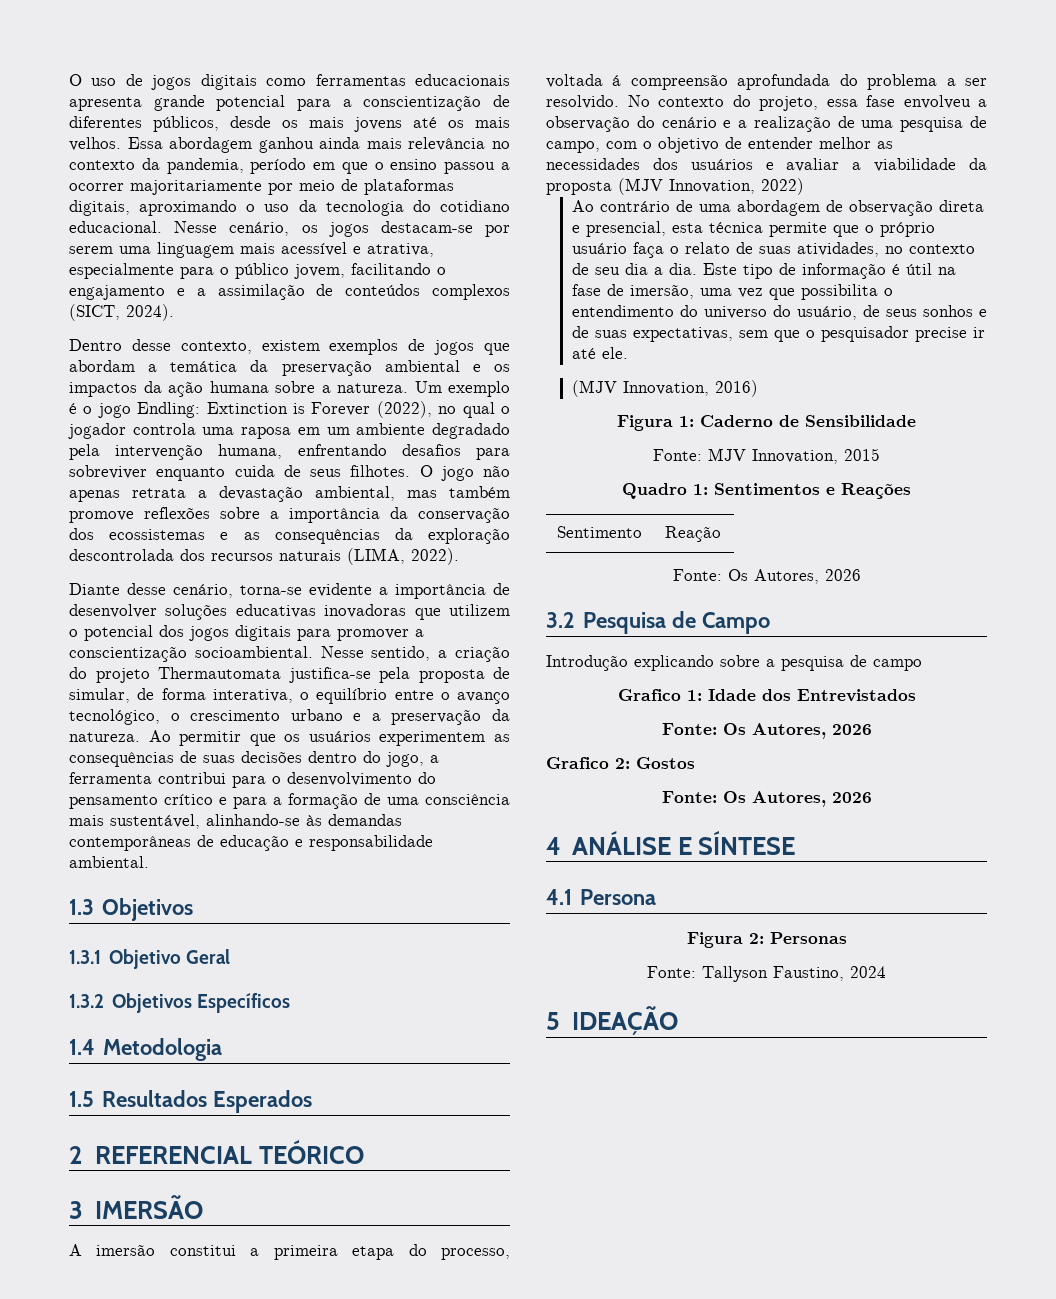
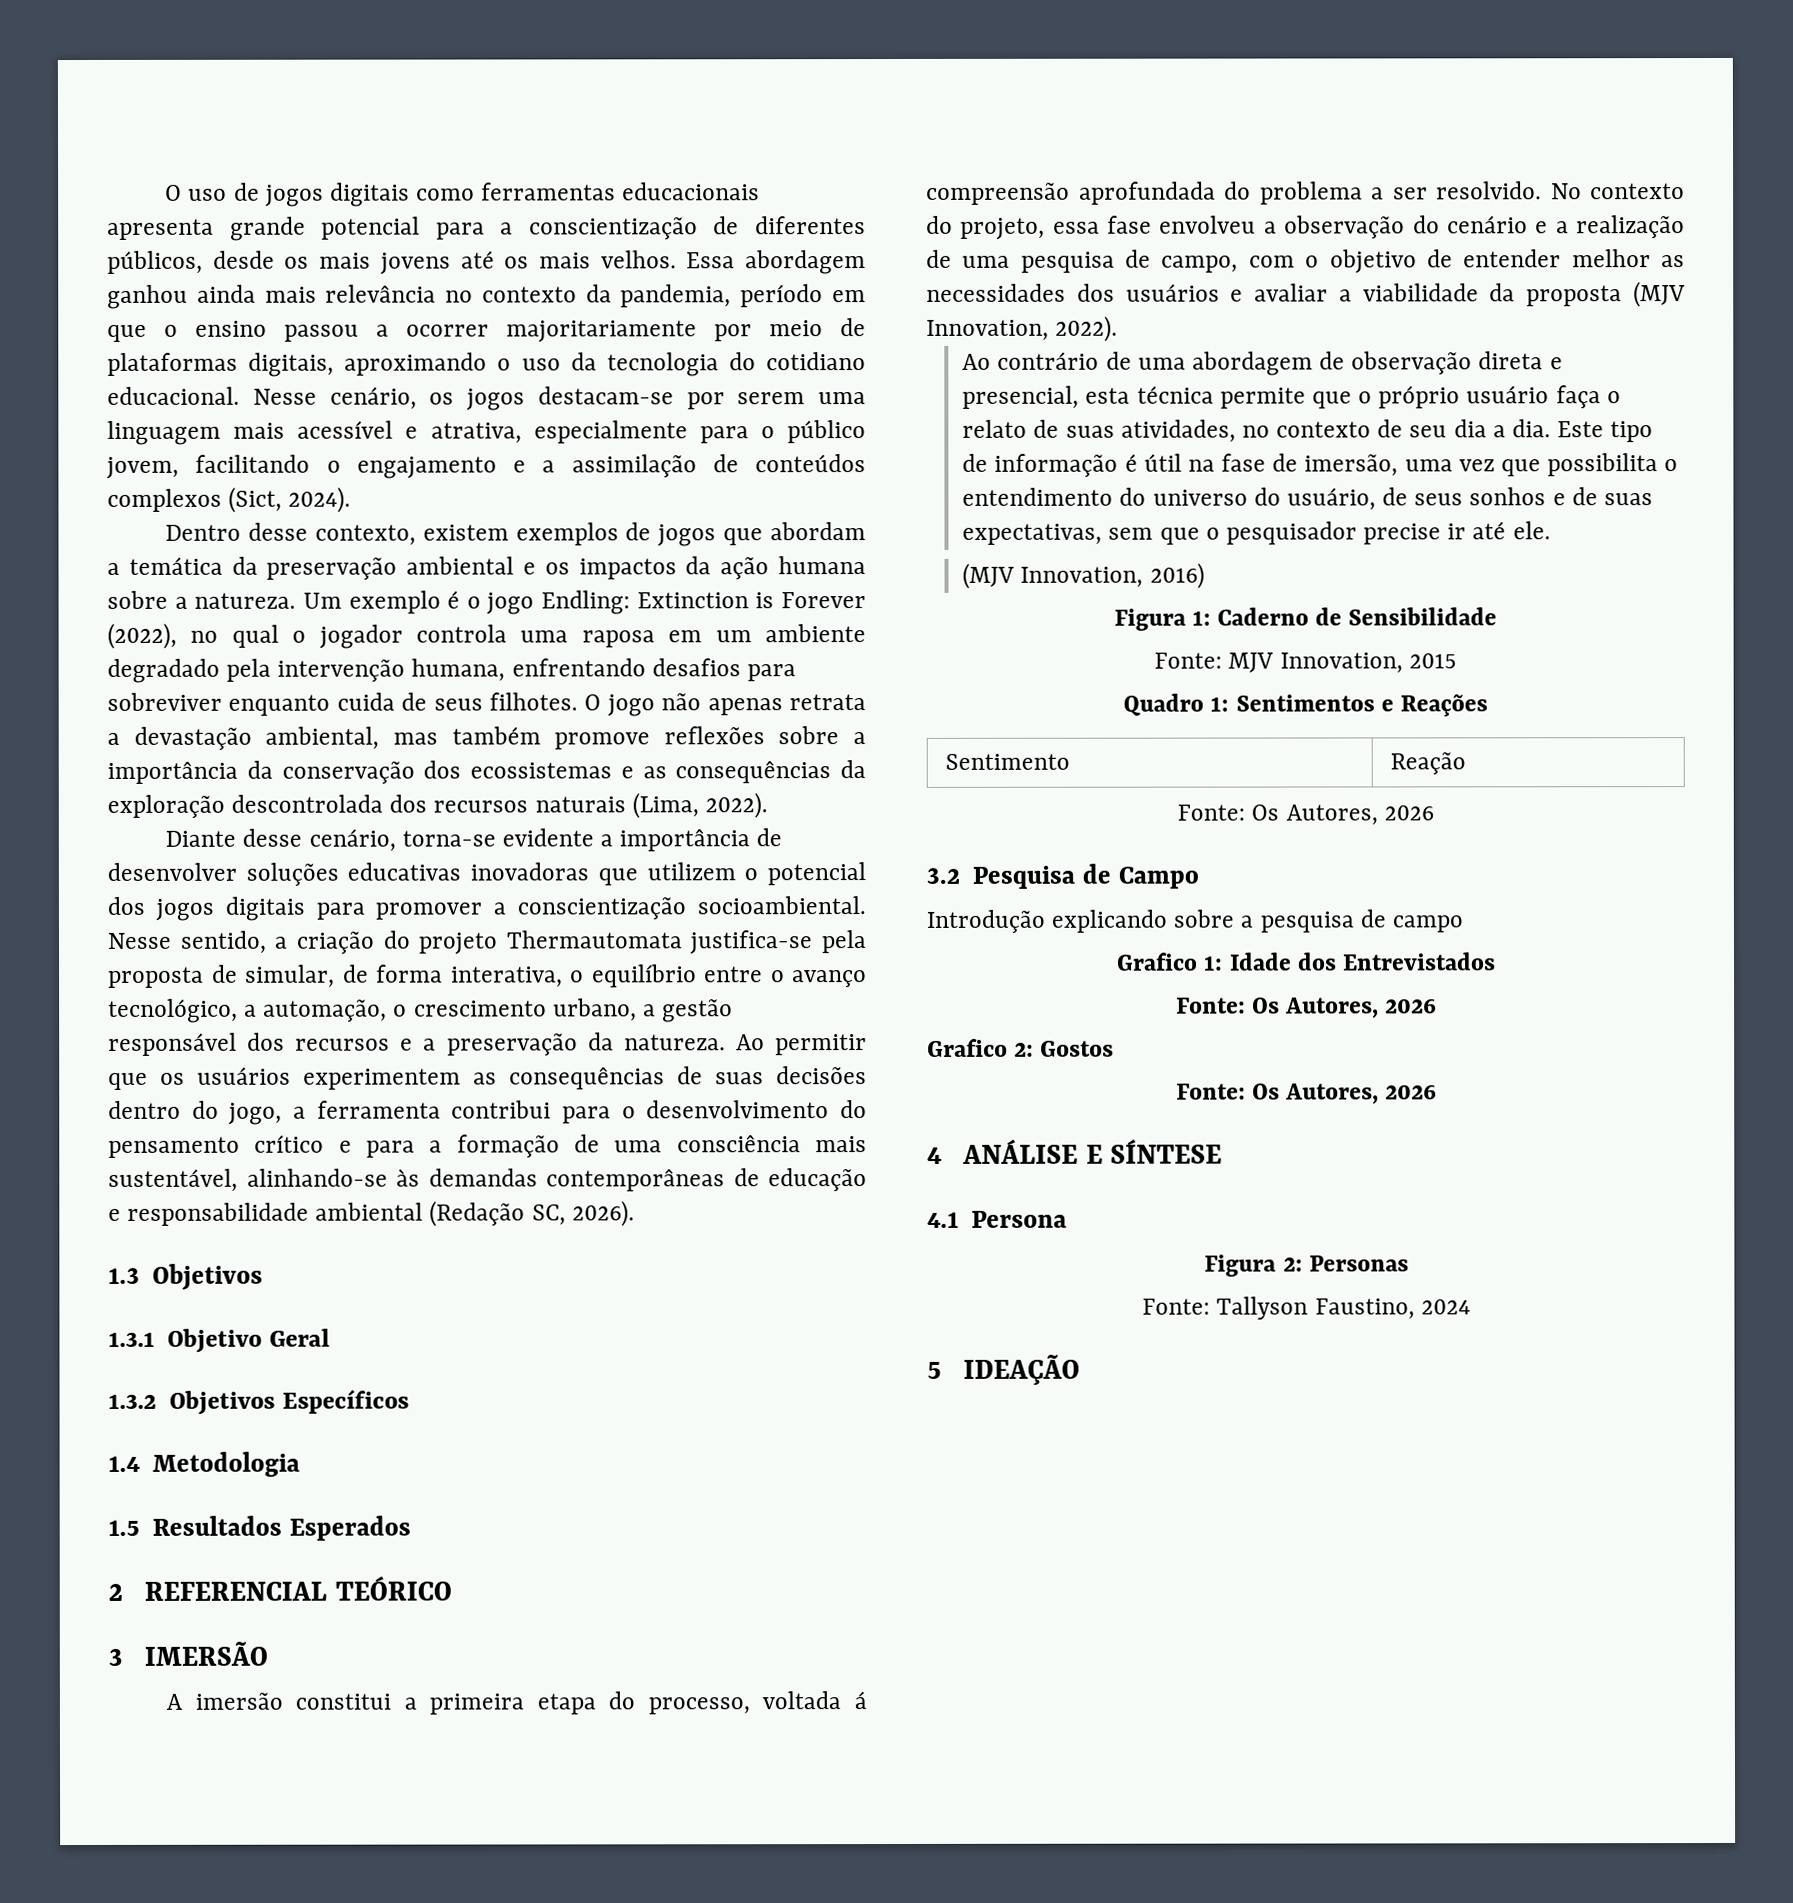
- Nesse cenário, os jogos destacam-se por serem uma linguagem mais acessível e atrativa, especialmente para o público jovem, facilitando o engajamento e a assimilação de conteúdos complexos (SICT, 2024).
+ Nesse cenário, os jogos destacam-se por serem uma linguagem mais acessível e atrativa, especialmente para o público jovem, facilitando o engajamento e a assimilação de conteúdos complexos (Sict, 2024).
- O jogo não apenas retrata a devastação ambiental, mas também promove reflexões sobre a importância da conservação dos ecossistemas e as consequências da exploração descontrolada dos recursos naturais (LIMA, 2022).
+ O jogo não apenas retrata a devastação ambiental, mas também promove reflexões sobre a importância da conservação dos ecossistemas e as consequências da exploração descontrolada dos recursos naturais (Lima, 2022).
- Nesse sentido, a criação do projeto Thermautomata justifica-se pela proposta de simular, de forma interativa, o equilíbrio entre o avanço tecnológico, o crescimento urbano e a preservação da natureza.
+ Nesse sentido, a criação do projeto Thermautomata justifica-se pela proposta de simular, de forma interativa, o equilíbrio entre o avanço tecnológico, a automação, o crescimento urbano, a gestão responsável dos recursos e a preservação da natureza.
- Ao permitir que os usuários experimentem as consequências de suas decisões dentro do jogo, a ferramenta contribui para o desenvolvimento do pensamento crítico e para a formação de uma consciência mais sustentável, alinhando-se às demandas contemporâneas de educação e responsabilidade ambiental.
+ Ao permitir que os usuários experimentem as consequências de suas decisões dentro do jogo, a ferramenta contribui para o desenvolvimento do pensamento crítico e para a formação de uma consciência mais sustentável, alinhando-se às demandas contemporâneas de educação e responsabilidade ambiental (Redação SC, 2026).
- No contexto do projeto, essa fase envolveu a observação do cenário e a realização de uma pesquisa de campo, com o objetivo de entender melhor as necessidades dos usuários e avaliar a viabilidade da proposta (MJV Innovation, 2022)
+ No contexto do projeto, essa fase envolveu a observação do cenário e a realização de uma pesquisa de campo, com o objetivo de entender melhor as necessidades dos usuários e avaliar a viabilidade da proposta (MJV Innovation, 2022).

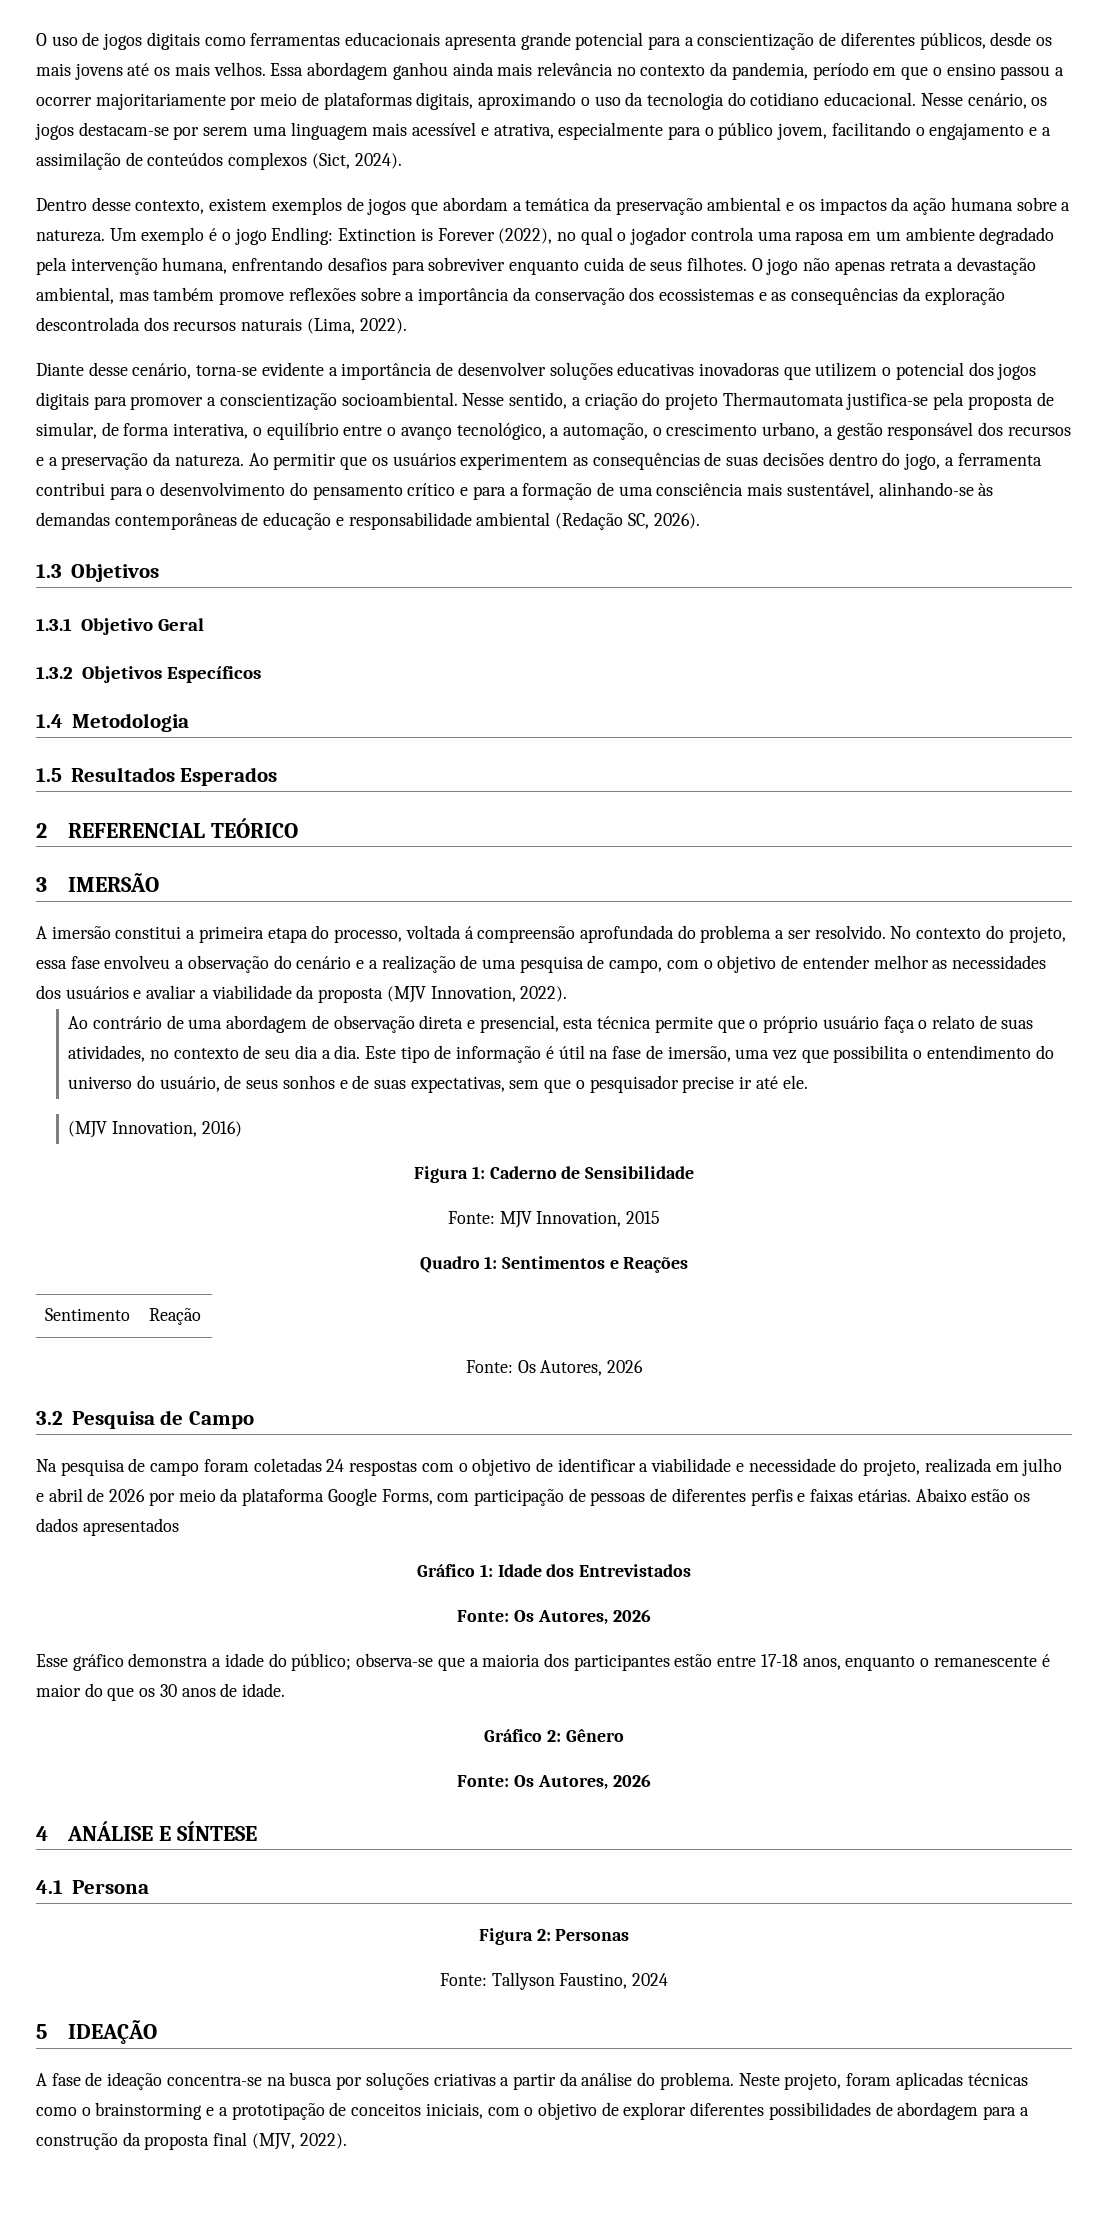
- Introdução explicando sobre a pesquisa de campo
- Grafico 1: Idade dos Entrevistados
+ Na pesquisa de campo foram coletadas 24 respostas com o objetivo de identificar a viabilidade e necessidade do projeto, realizada em julho e abril de 2026 por meio da plataforma Google Forms, com participação de pessoas de diferentes perfis e faixas etárias. Abaixo estão os dados apresentados
+ Gráfico 1: Idade dos Entrevistados
- Grafico 2: Gostos
+ Esse gráfico demonstra a idade do público; observa-se que a maioria dos participantes estão entre 17-18 anos, enquanto o remanescente é maior do que os 30 anos de idade.
+ Gráfico 2: Gênero
+ A fase de ideação concentra-se na busca por soluções criativas a partir da análise do problema. Neste projeto, foram aplicadas técnicas como o brainstorming e a prototipação de conceitos iniciais, com o objetivo de explorar diferentes possibilidades de abordagem para a construção da proposta final (MJV, 2022).

